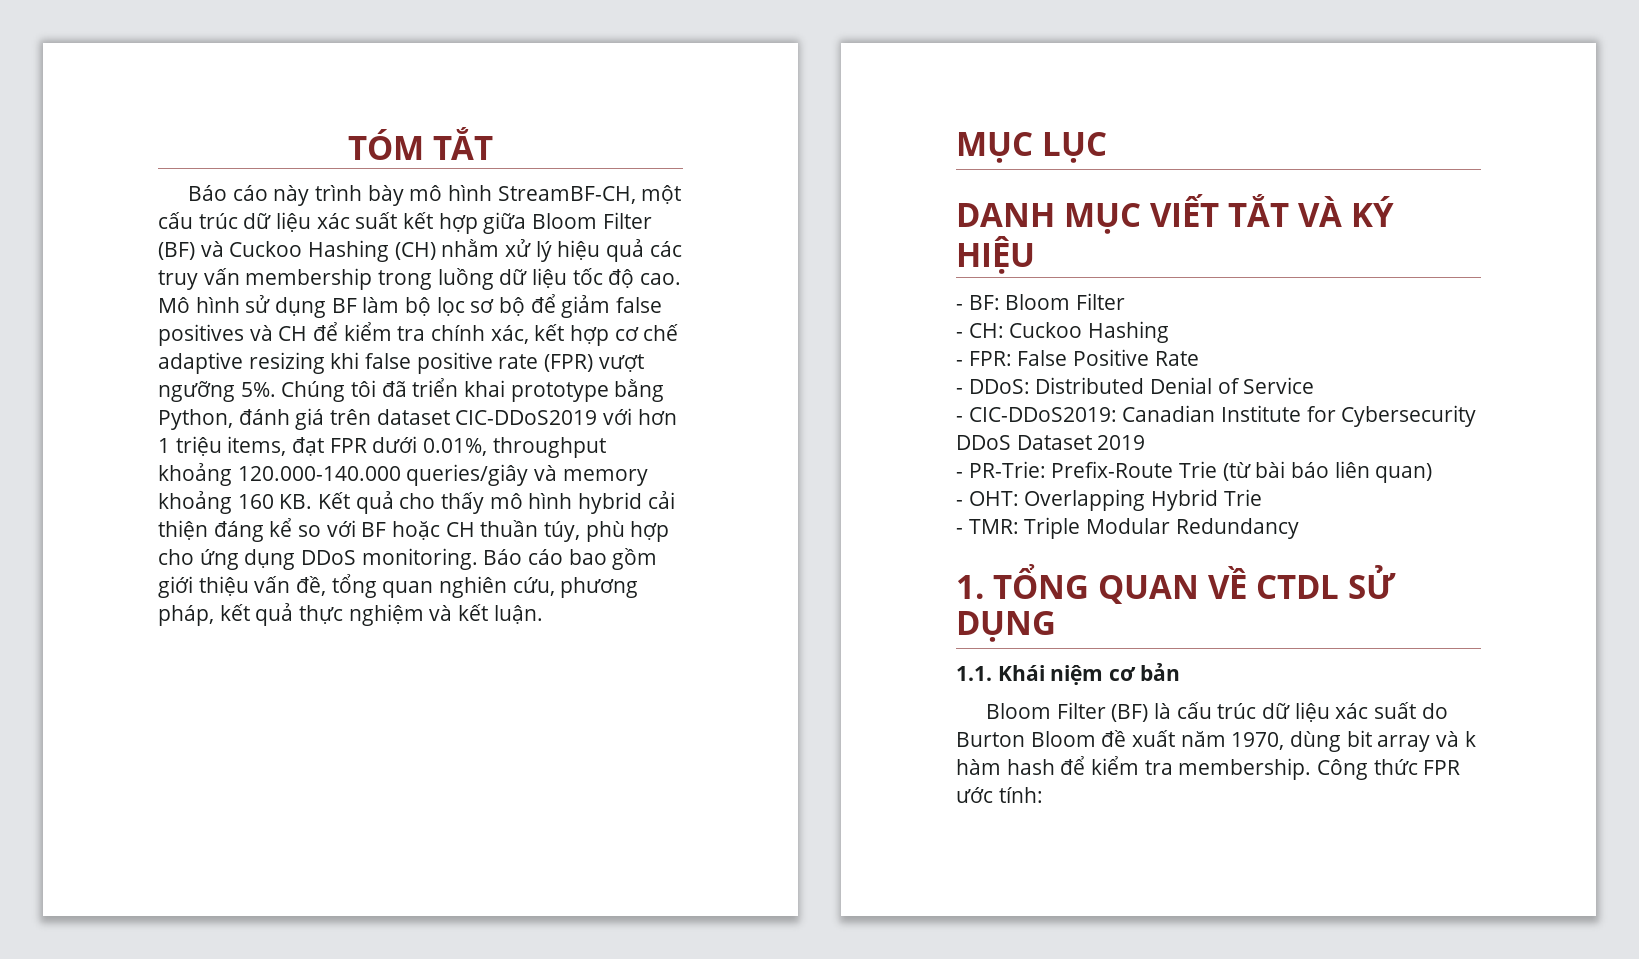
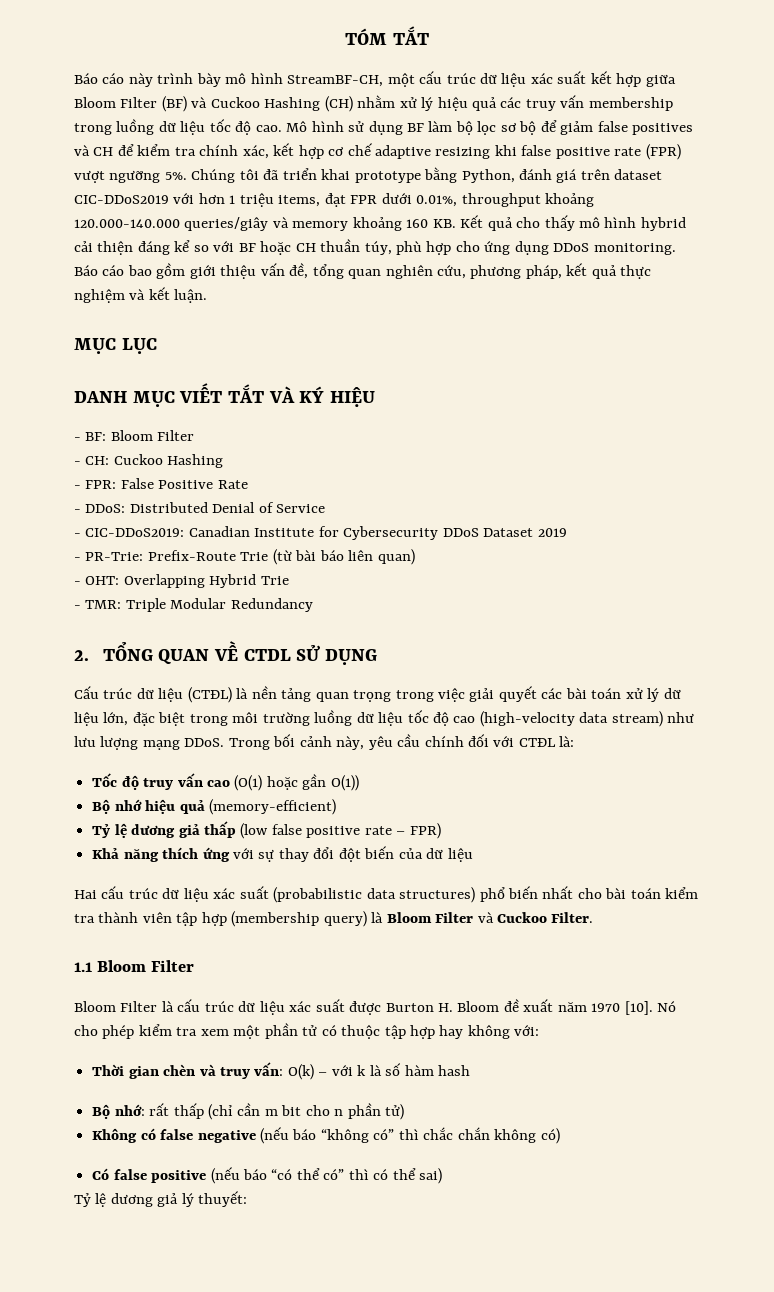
- 1. TỔNG QUAN VỀ CTDL SỬ DỤNG
+ 2. TỔNG QUAN VỀ CTDL SỬ DỤNG
- 1.1. Khái niệm cơ bản
- Bloom Filter (BF) là cấu trúc dữ liệu xác suất do Burton Bloom đề xuất năm 1970, dùng bit array và k hàm hash để kiểm tra membership. Công thức FPR ước tính:
+ Cấu trúc dữ liệu (CTĐL) là nền tảng quan trọng trong việc giải quyết các bài toán xử lý dữ liệu lớn, đặc biệt trong môi trường luồng dữ liệu tốc độ cao (high-velocity data stream) như lưu lượng mạng DDoS. Trong bối cảnh này, yêu cầu chính đối với CTĐL là:
+ Tốc độ truy vấn cao (O(1) hoặc gần O(1))
+ Bộ nhớ hiệu quả (memory-efficient)
+ Tỷ lệ dương giả thấp (low false positive rate – FPR)
+ Khả năng thích ứng với sự thay đổi đột biến của dữ liệu
+ Hai cấu trúc dữ liệu xác suất (probabilistic data structures) phổ biến nhất cho bài toán kiểm tra thành viên tập hợp (membership query) là Bloom Filter và Cuckoo Filter.
+ 1.1 Bloom Filter
+ Bloom Filter là cấu trúc dữ liệu xác suất được Burton H. Bloom đề xuất năm 1970 [10]. Nó cho phép kiểm tra xem một phần tử có thuộc tập hợp hay không với:
+ Thời gian chèn và truy vấn: O(k) – với k là số hàm hash
+ Bộ nhớ: rất thấp (chỉ cần m bit cho n phần tử)
+ Không có false negative (nếu báo “không có” thì chắc chắn không có)
+ Có false positive (nếu báo “có thể có” thì có thể sai)
+ Tỷ lệ dương giả lý thuyết:

